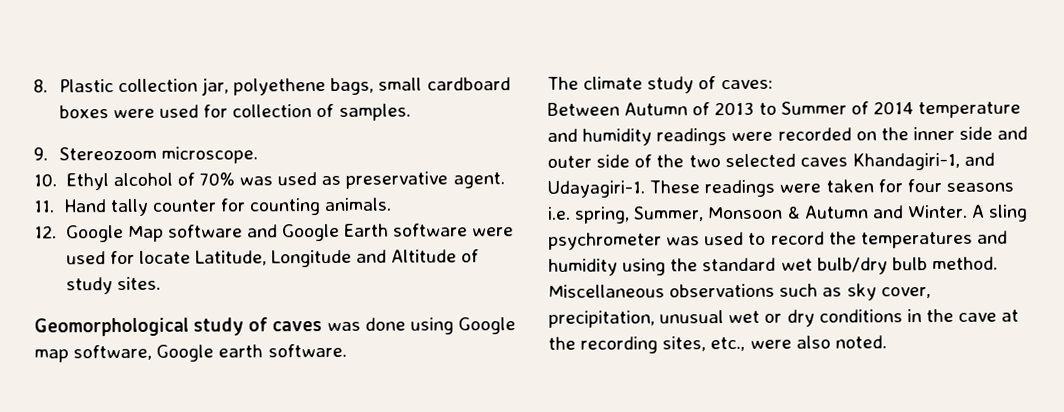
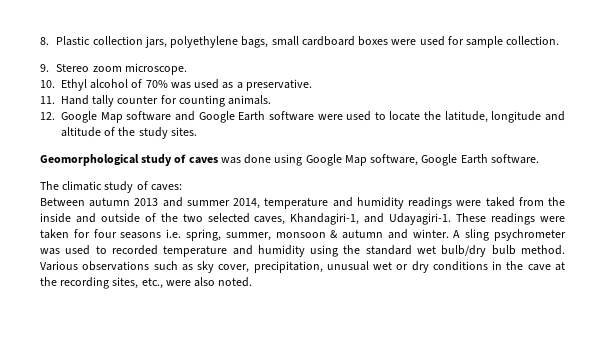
- 8. Plastic collection jar, polyethene bags, small cardboard boxes were used for collection of samples.
+ 8. Plastic collection jars, polyethylene bags, small cardboard boxes were used for sample collection.
- 9. Stereozoom microscope.
+ 9. Stereo zoom microscope.
- 10. Ethyl alcohol of 70% was used as preservative agent.
+ 10. Ethyl alcohol of 70% was used as a preservative.
- 12. Google Map software and Google Earth software were used for locate Latitude, Longitude and Altitude of study sites.
+ 12. Google Map software and Google Earth software were used to locate the latitude, longitude and altitude of the study sites.
- Geomorphological study of caves was done using Google map software, Google earth software.
+ Geomorphological study of caves was done using Google Map software, Google Earth software.
- The climate study of caves:
+ The climatic study of caves:
- Between Autumn of 2013 to Summer of 2014 temperature and humidity readings were recorded on the inner side and outer side of the two selected caves Khandagiri-1, and Udayagiri-1.
+ Between autumn 2013 and summer 2014, temperature and humidity readings were taked from the inside and outside of the two selected caves, Khandagiri-1, and Udayagiri-1.
- These readings were taken for four seasons i.e. spring, Summer, Monsoon & Autumn and Winter.
+ These readings were taken for four seasons i.e. spring, summer, monsoon & autumn and winter.
- A sling psychrometer was used to record the temperatures and humidity using the standard wet bulb/dry bulb method.
+ A sling psychrometer was used to recorded temperature and humidity using the standard wet bulb/dry bulb method.
- Miscellaneous observations such as sky cover, precipitation, unusual wet or dry conditions in the cave at the recording sites, etc., were also noted.
+ Various observations such as sky cover, precipitation, unusual wet or dry conditions in the cave at the recording sites, etc., were also noted.

